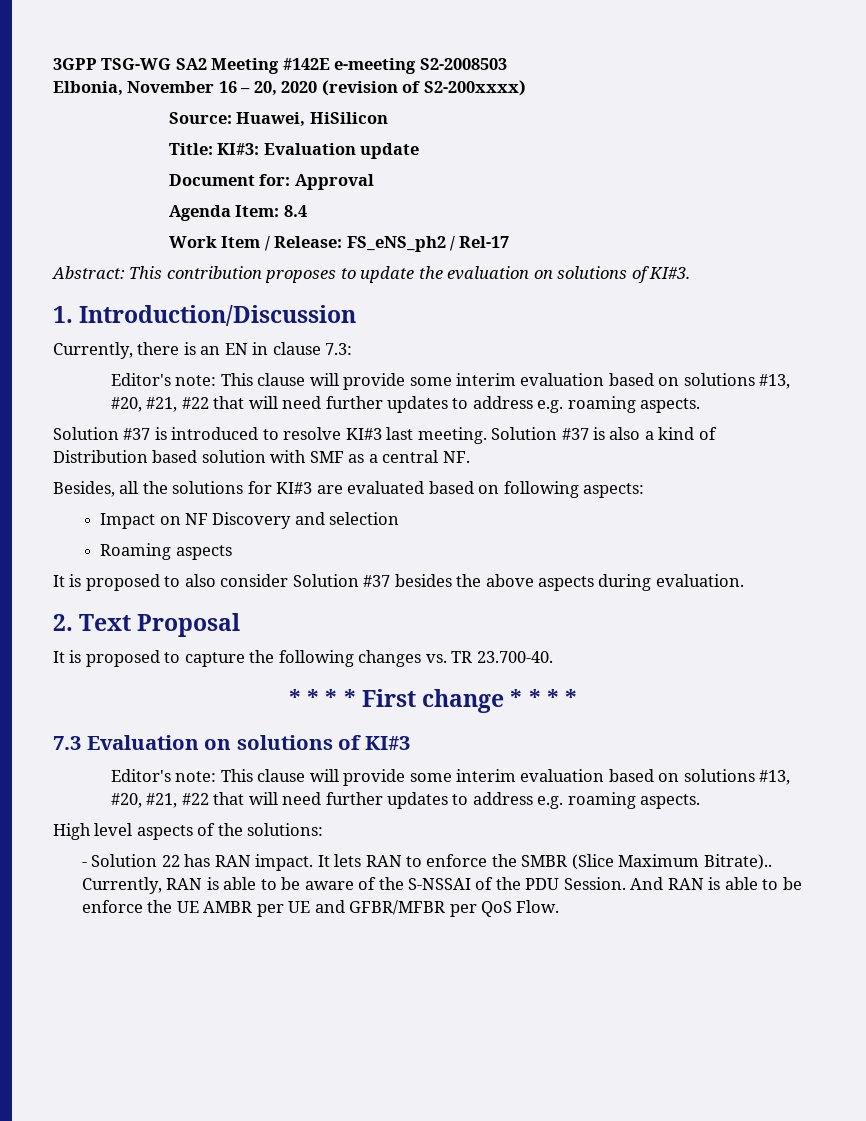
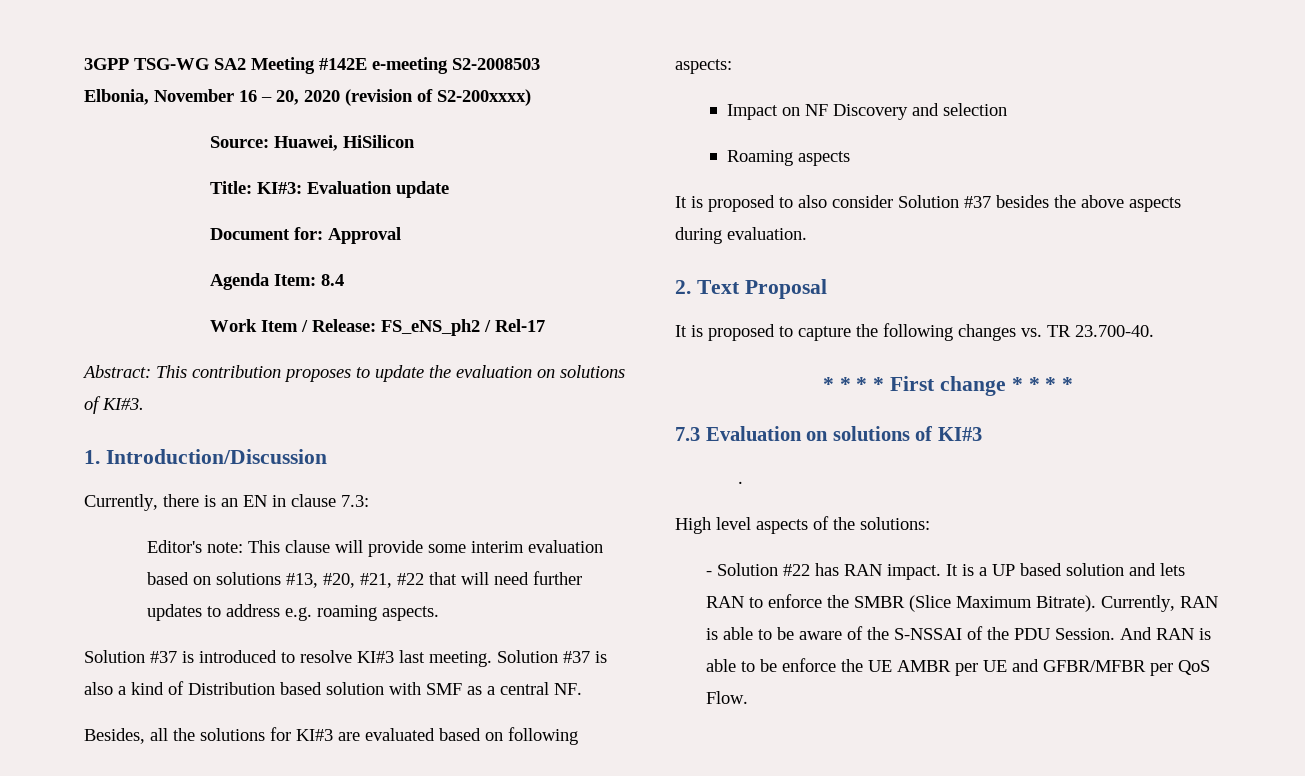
  7.3 Evaluation on solutions of KI#3
- Editor's note: This clause will provide some interim evaluation based on solutions #13, #20, #21, #22 that will need further updates to address e.g. roaming aspects.
+ .
- - Solution 22 has RAN impact.
+ - Solution #22 has RAN impact.
- It lets RAN to enforce the SMBR (Slice Maximum Bitrate)..
+ It is a UP based solution and lets RAN to enforce the SMBR (Slice Maximum Bitrate).

